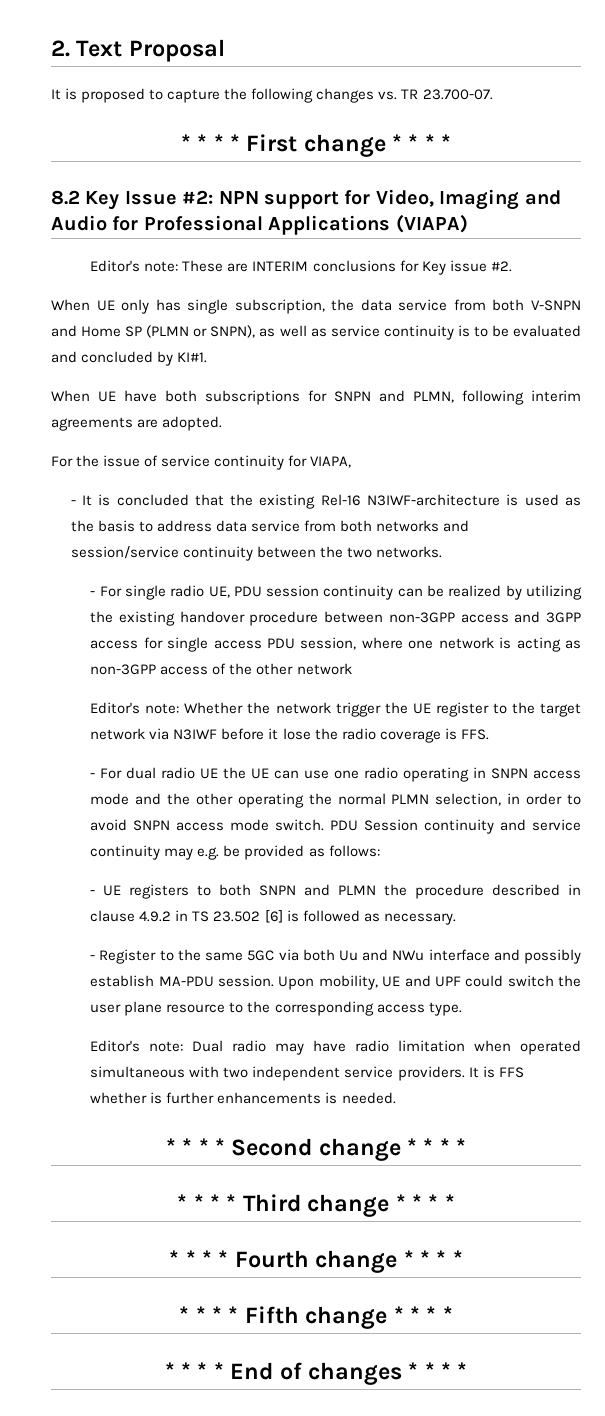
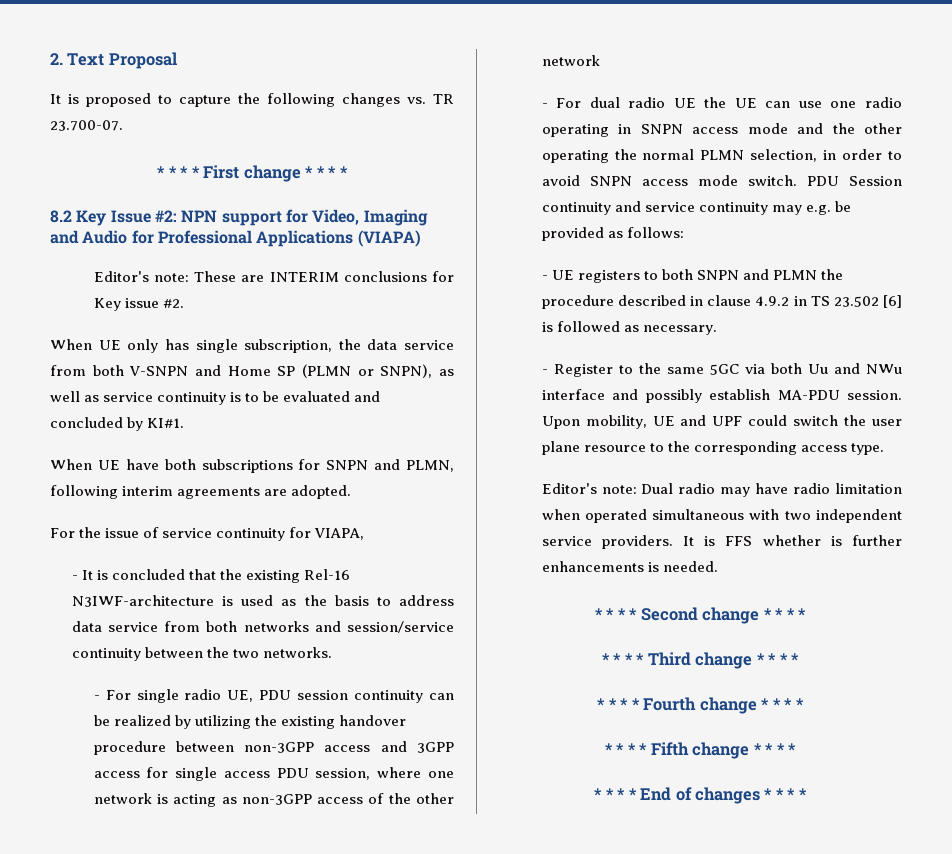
- Editor's note: Whether the network trigger the UE register to the target network via N3IWF before it lose the radio coverage is FFS.

